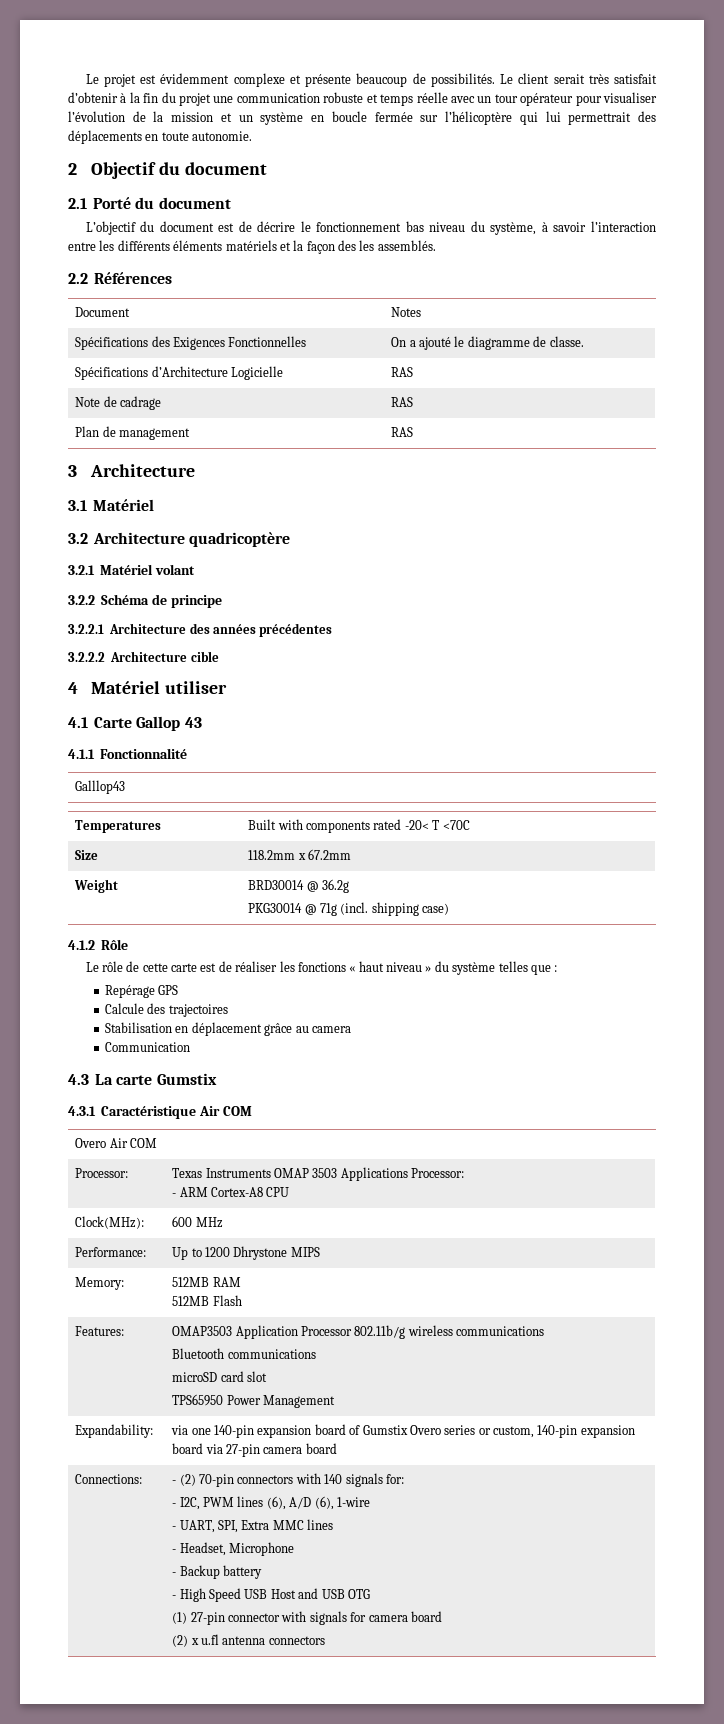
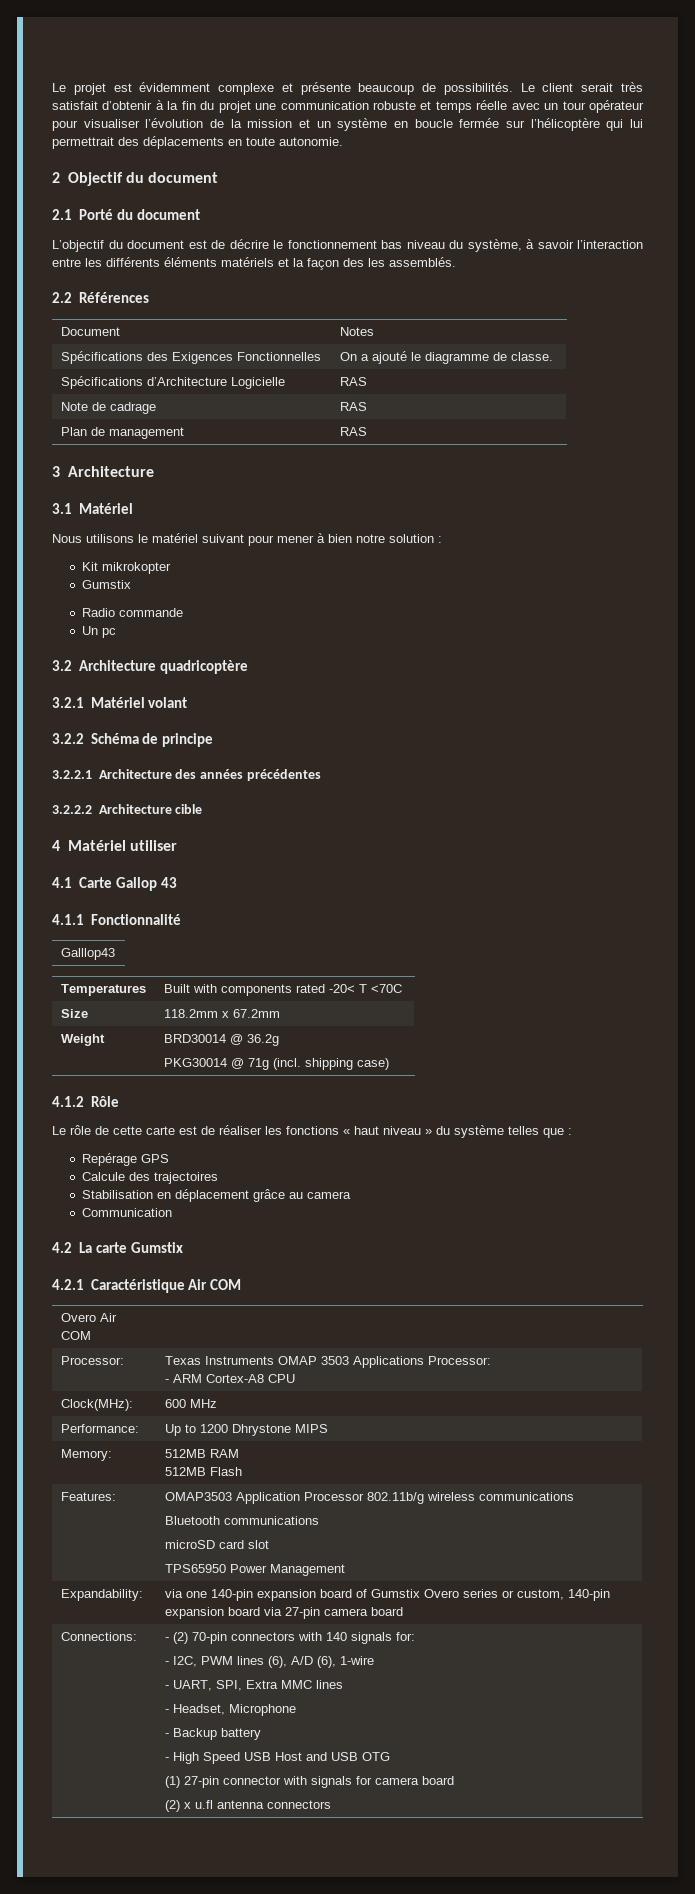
+ Nous utilisons le matériel suivant pour mener à bien notre solution :
+ Kit mikrokopter
+ Gumstix
+ Radio commande
+ Un pc
- 4.3 La carte Gumstix
+ 4.2 La carte Gumstix
- 4.3.1 Caractéristique Air COM
+ 4.2.1 Caractéristique Air COM

